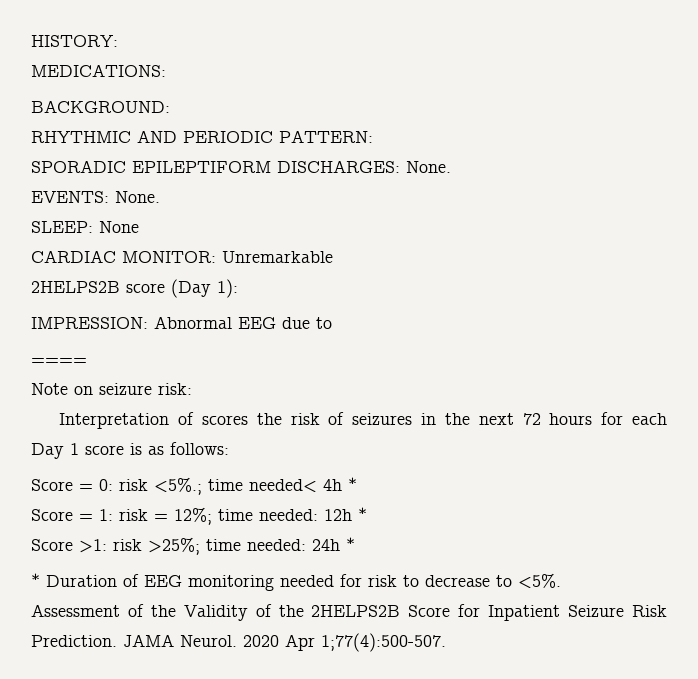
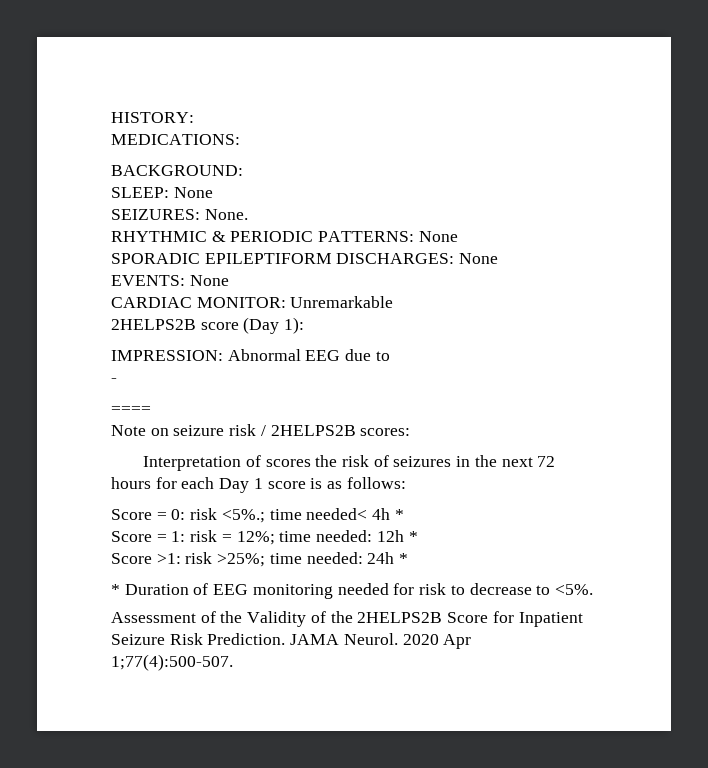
- RHYTHMIC AND PERIODIC PATTERN:
+ SLEEP: None
+ SEIZURES: None.
+ RHYTHMIC & PERIODIC PATTERNS: None
- SPORADIC EPILEPTIFORM DISCHARGES: None.
+ SPORADIC EPILEPTIFORM DISCHARGES: None
- EVENTS: None.
- SLEEP: None
+ EVENTS: None
+ -
- Note on seizure risk:
+ Note on seizure risk / 2HELPS2B scores:

